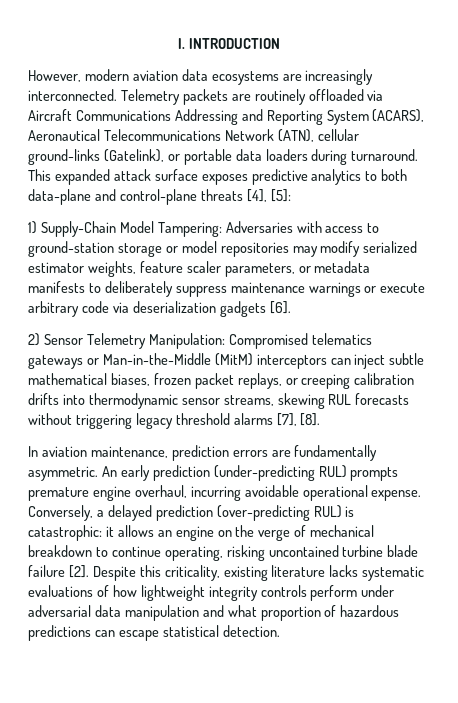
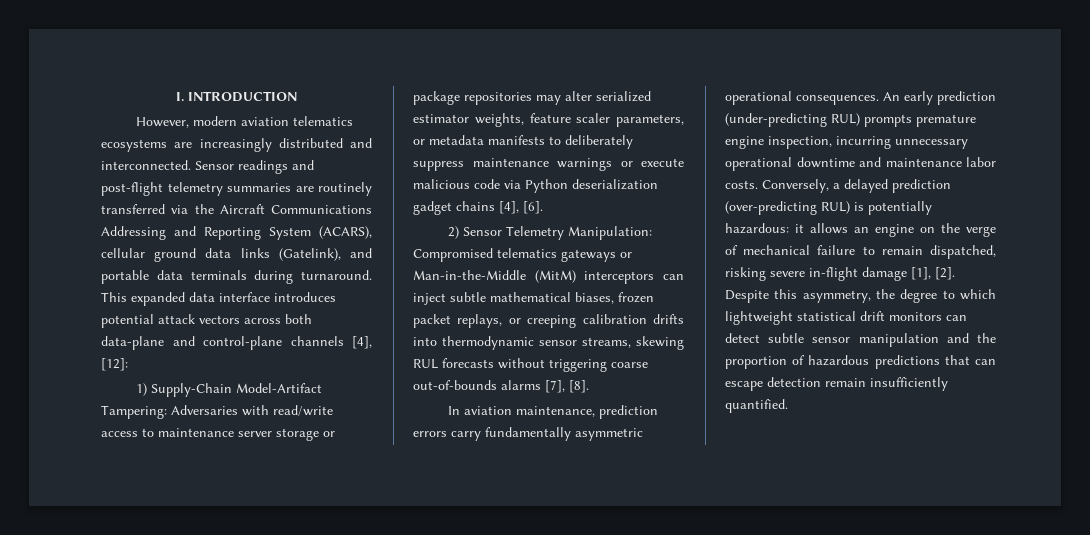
- However, modern aviation data ecosystems are increasingly interconnected. Telemetry packets are routinely offloaded via Aircraft Communications Addressing and Reporting System (ACARS), Aeronautical Telecommunications Network (ATN), cellular ground-links (Gatelink), or portable data loaders during turnaround.
+ However, modern aviation telematics ecosystems are increasingly distributed and interconnected. Sensor readings and post-flight telemetry summaries are routinely transferred via the Aircraft Communications Addressing and Reporting System (ACARS), cellular ground data links (Gatelink), and portable data terminals during turnaround.
- This expanded attack surface exposes predictive analytics to both data-plane and control-plane threats [4], [5]:
+ This expanded data interface introduces potential attack vectors across both data-plane and control-plane channels [4], [12]:
- 1) Supply-Chain Model Tampering: Adversaries with access to ground-station storage or model repositories may modify serialized estimator weights, feature scaler parameters, or metadata manifests to deliberately suppress maintenance warnings or execute arbitrary code via deserialization gadgets [6].
+ 1) Supply-Chain Model-Artifact Tampering: Adversaries with read/write access to maintenance server storage or package repositories may alter serialized estimator weights, feature scaler parameters, or metadata manifests to deliberately suppress maintenance warnings or execute malicious code via Python deserialization gadget chains [4], [6].
- 2) Sensor Telemetry Manipulation: Compromised telematics gateways or Man-in-the-Middle (MitM) interceptors can inject subtle mathematical biases, frozen packet replays, or creeping calibration drifts into thermodynamic sensor streams, skewing RUL forecasts without triggering legacy threshold alarms [7], [8].
+ 2) Sensor Telemetry Manipulation: Compromised telematics gateways or Man-in-the-Middle (MitM) interceptors can inject subtle mathematical biases, frozen packet replays, or creeping calibration drifts into thermodynamic sensor streams, skewing RUL forecasts without triggering coarse out-of-bounds alarms [7], [8].
- In aviation maintenance, prediction errors are fundamentally asymmetric.
+ In aviation maintenance, prediction errors carry fundamentally asymmetric operational consequences.
- An early prediction (under-predicting RUL) prompts premature engine overhaul, incurring avoidable operational expense.
+ An early prediction (under-predicting RUL) prompts premature engine inspection, incurring unnecessary operational downtime and maintenance labor costs.
- Conversely, a delayed prediction (over-predicting RUL) is catastrophic: it allows an engine on the verge of mechanical breakdown to continue operating, risking uncontained turbine blade failure [2]. Despite this criticality, existing literature lacks systematic evaluations of how lightweight integrity controls perform under adversarial data manipulation and what proportion of hazardous predictions can escape statistical detection.
+ Conversely, a delayed prediction (over-predicting RUL) is potentially hazardous: it allows an engine on the verge of mechanical failure to remain dispatched, risking severe in-flight damage [1], [2]. Despite this asymmetry, the degree to which lightweight statistical drift monitors can detect subtle sensor manipulation and the proportion of hazardous predictions that can escape detection remain insufficiently quantified.

